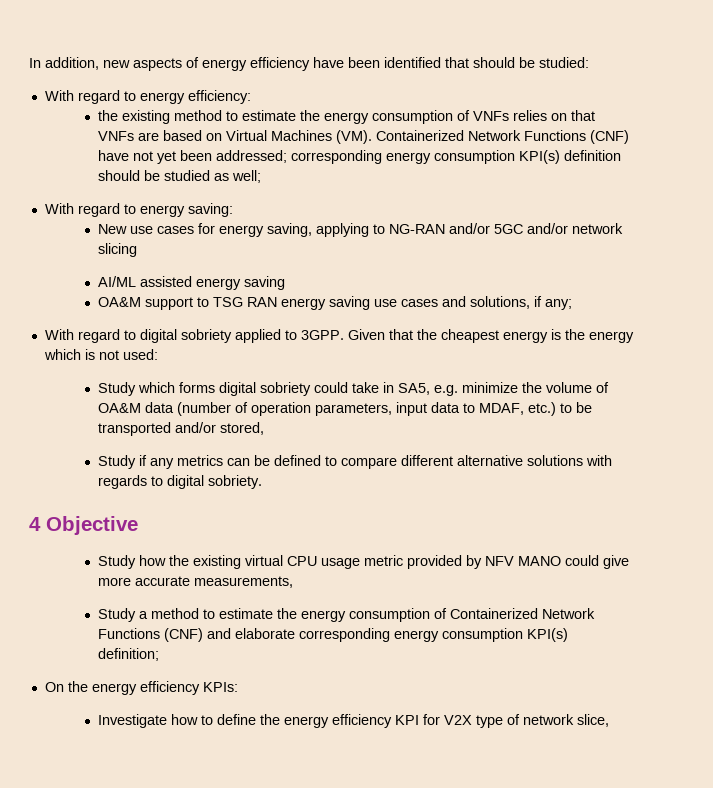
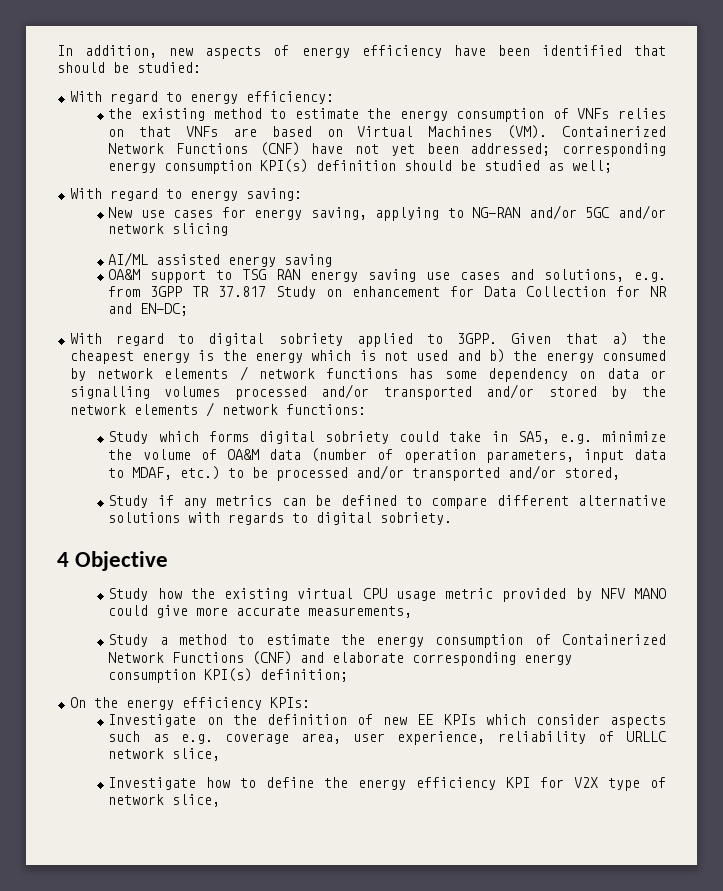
- OA&M support to TSG RAN energy saving use cases and solutions, if any;
+ OA&M support to TSG RAN energy saving use cases and solutions, e.g. from 3GPP TR 37.817 Study on enhancement for Data Collection for NR and EN-DC;
- Given that the cheapest energy is the energy which is not used:
+ Given that a) the cheapest energy is the energy which is not used and b) the energy consumed by network elements / network functions has some dependency on data or signalling volumes processed and/or transported and/or stored by the network elements / network functions:
- Study which forms digital sobriety could take in SA5, e.g. minimize the volume of OA&M data (number of operation parameters, input data to MDAF, etc.) to be transported and/or stored,
+ Study which forms digital sobriety could take in SA5, e.g. minimize the volume of OA&M data (number of operation parameters, input data to MDAF, etc.) to be processed and/or transported and/or stored,
+ Investigate on the definition of new EE KPIs which consider aspects such as e.g. coverage area, user experience, reliability of URLLC network slice,

